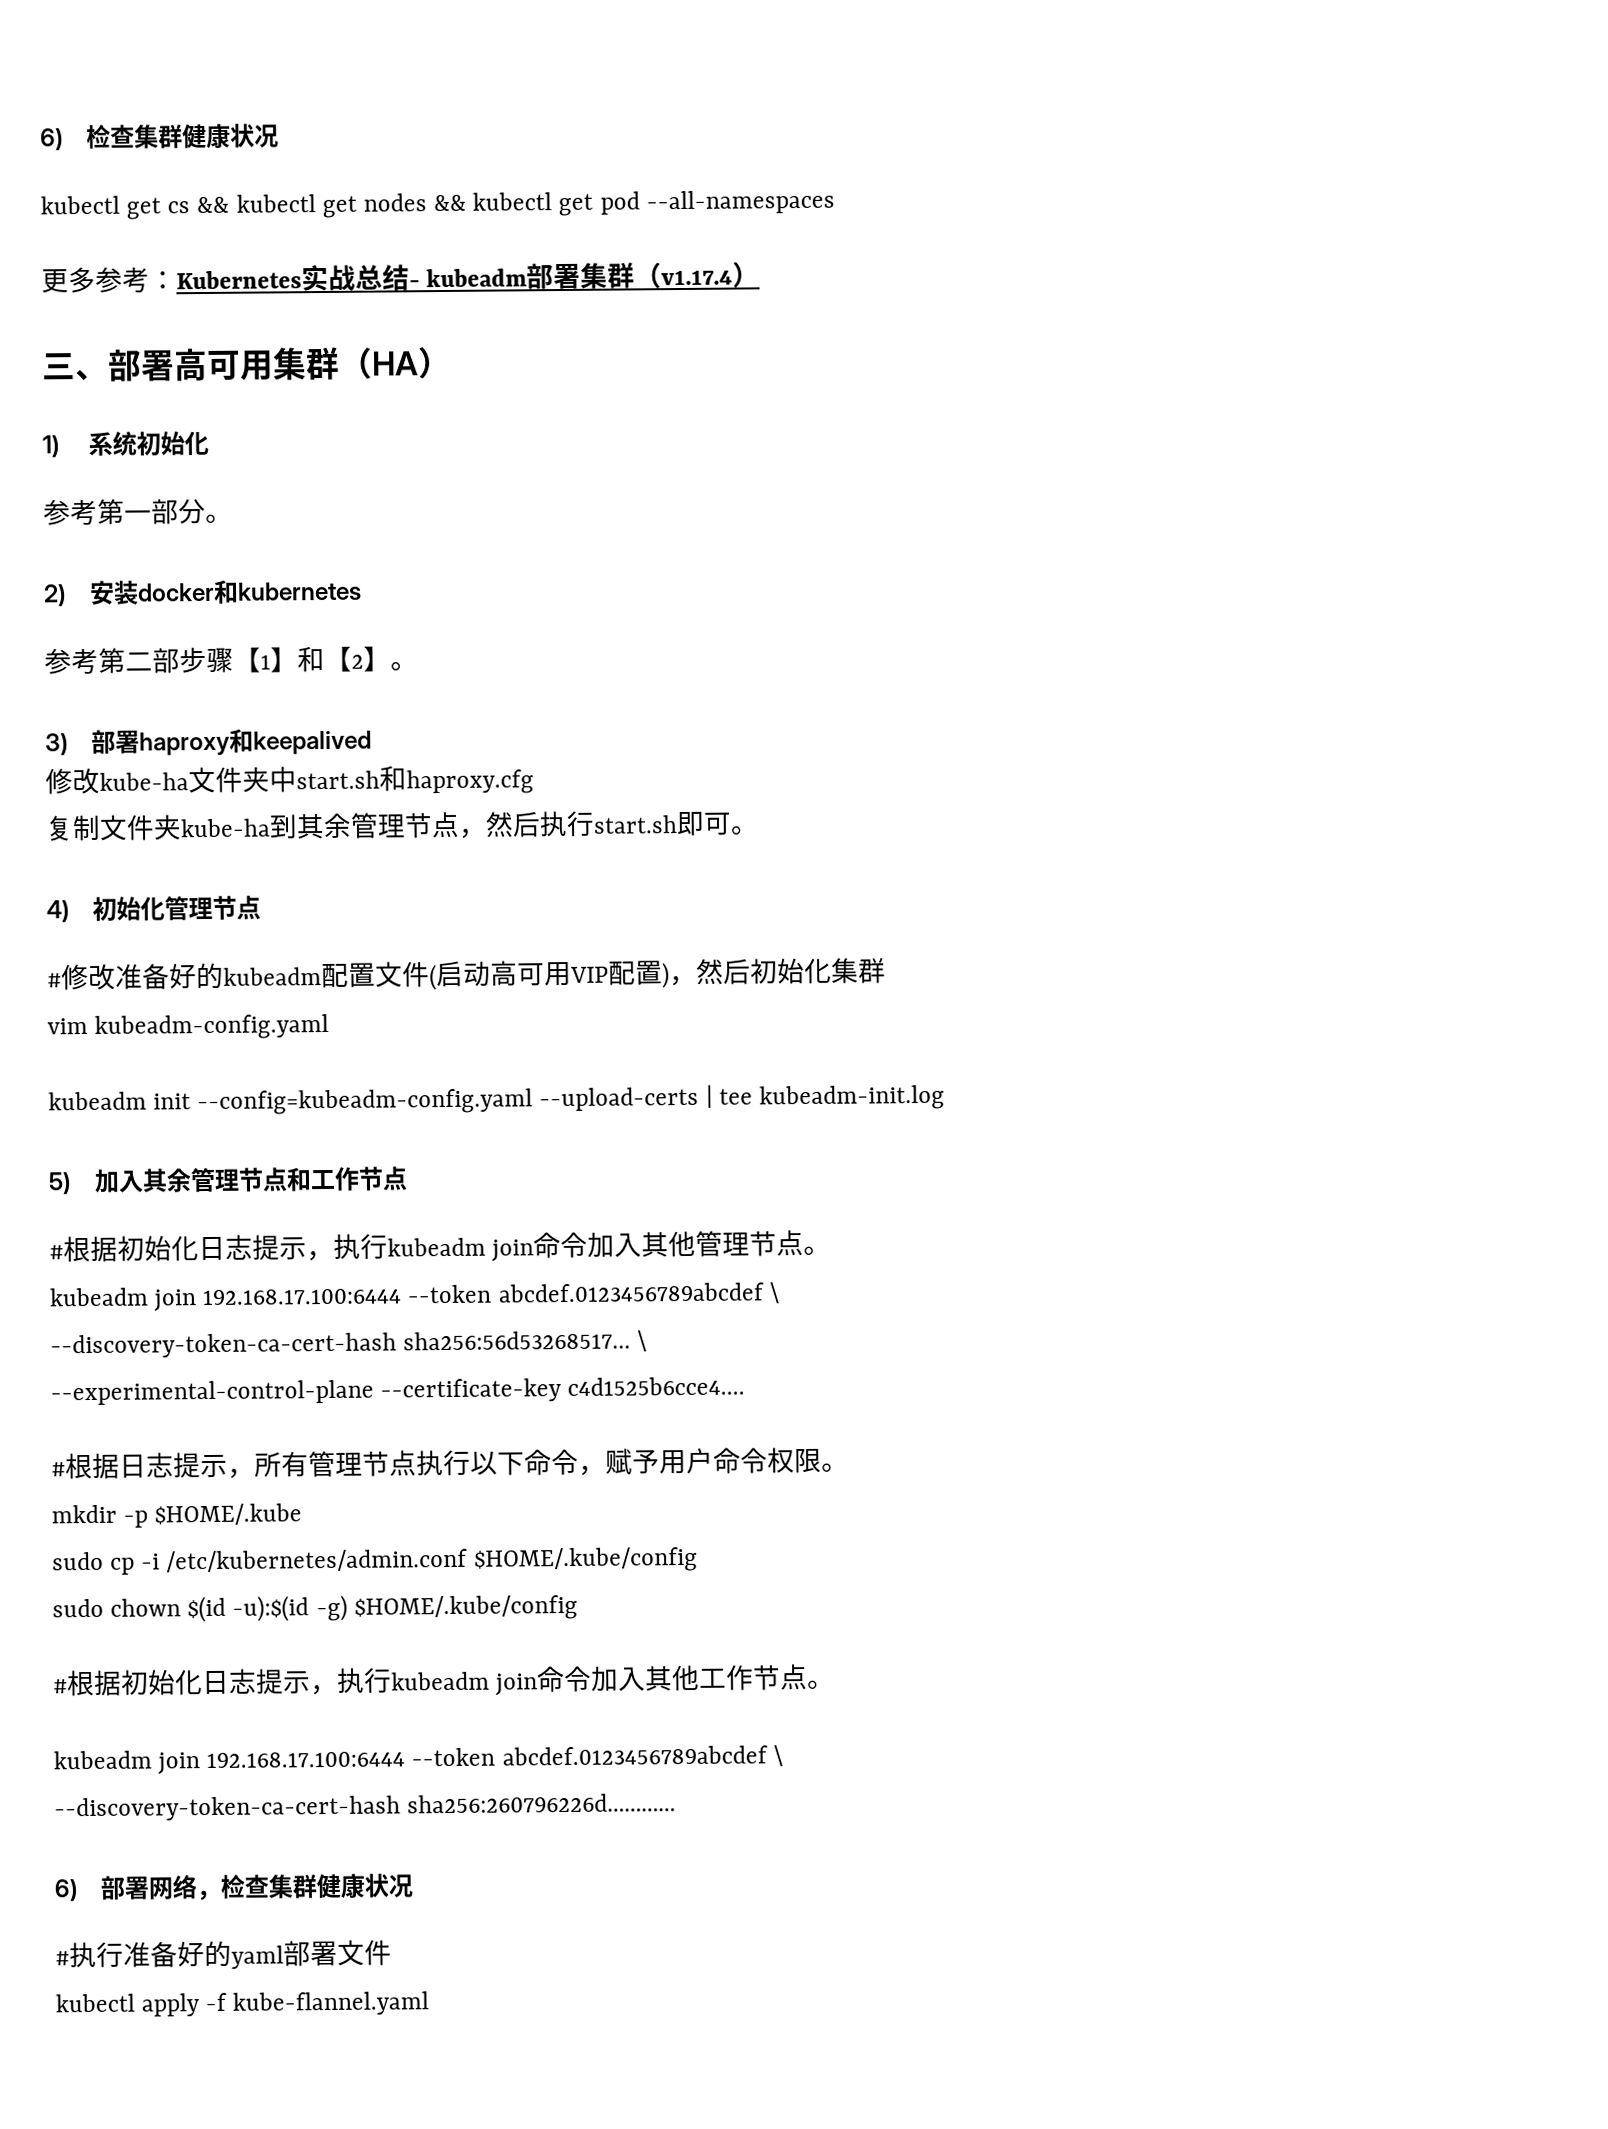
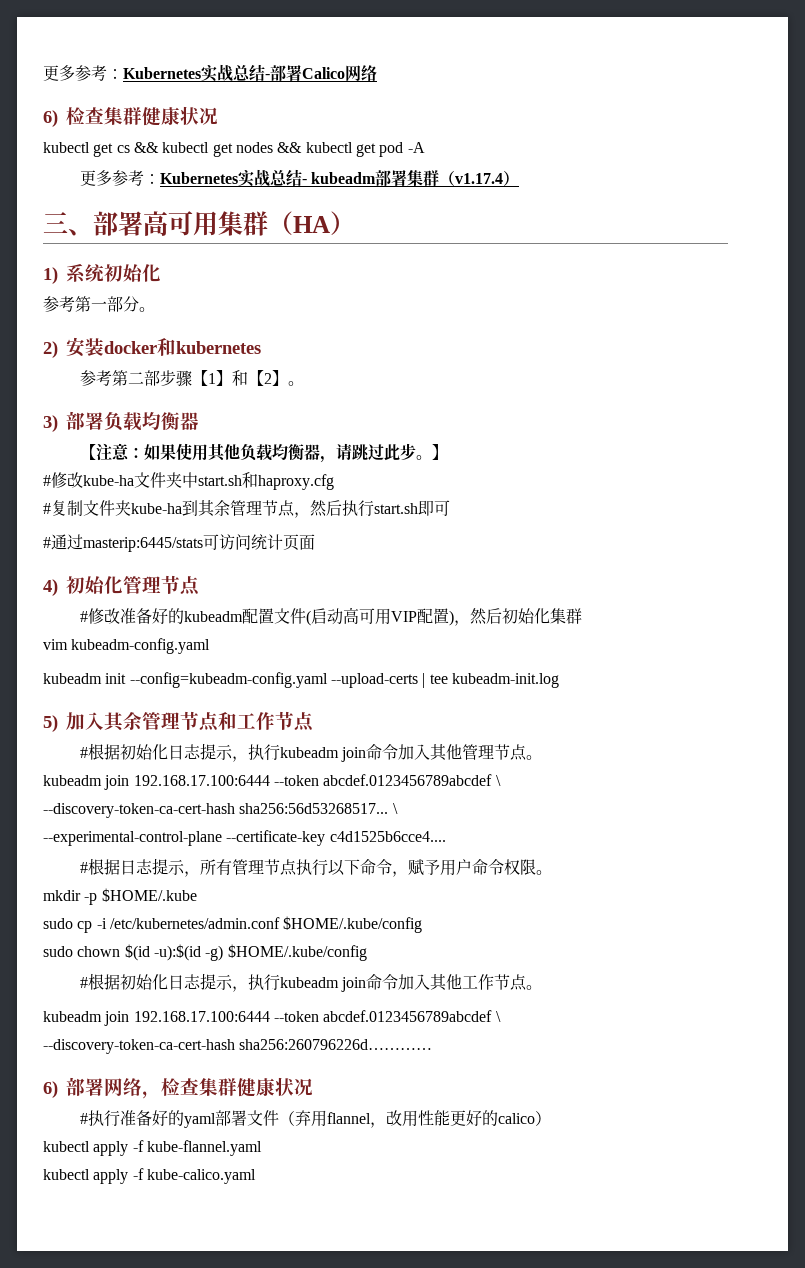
+ 更多参考：Kubernetes实战总结-部署Calico网络
- kubectl get cs && kubectl get nodes && kubectl get pod --all-namespaces
+ kubectl get cs && kubectl get nodes && kubectl get pod -A
- 3)部署haproxy和keepalived
- 修改kube-ha文件夹中start.sh和haproxy.cfg
+ 3)部署负载均衡器
+ 【注意：如果使用其他负载均衡器，请跳过此步。】
+ #修改kube-ha文件夹中start.sh和haproxy.cfg
- 复制文件夹kube-ha到其余管理节点，然后执行start.sh即可。
+ #复制文件夹kube-ha到其余管理节点，然后执行start.sh即可
+ #通过masterip:6445/stats可访问统计页面
- #执行准备好的yaml部署文件
+ #执行准备好的yaml部署文件（弃用flannel，改用性能更好的calico）
+ kubectl apply -f kube-calico.yaml

